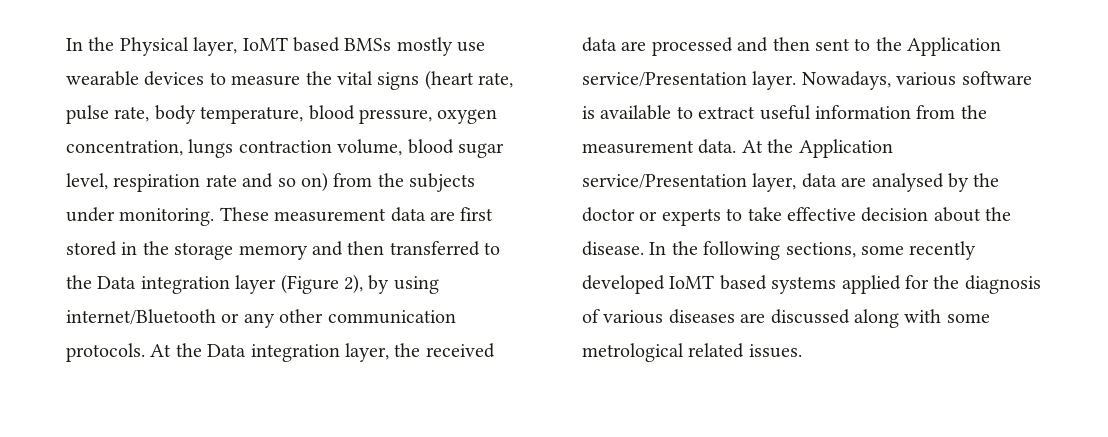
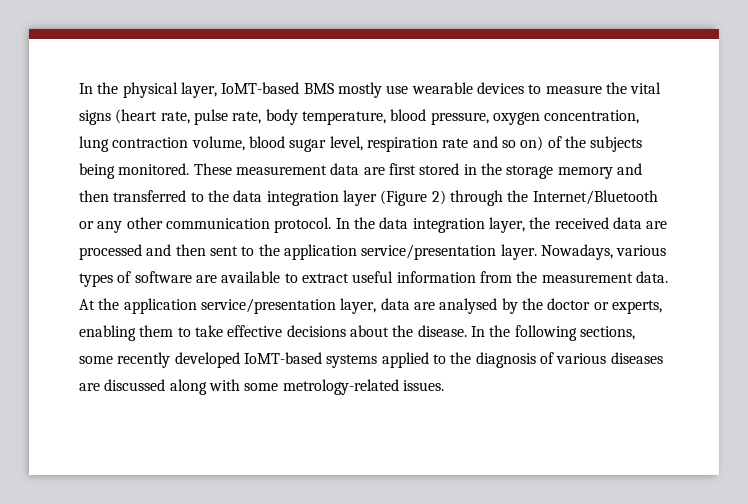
- In the Physical layer, IoMT based BMSs mostly use wearable devices to measure the vital signs (heart rate, pulse rate, body temperature, blood pressure, oxygen concentration, lungs contraction volume, blood sugar level, respiration rate and so on) from the subjects under monitoring.
+ In the physical layer, IoMT-based BMS mostly use wearable devices to measure the vital signs (heart rate, pulse rate, body temperature, blood pressure, oxygen concentration, lung contraction volume, blood sugar level, respiration rate and so on) of the subjects being monitored.
- These measurement data are first stored in the storage memory and then transferred to the Data integration layer (Figure 2), by using internet/Bluetooth or any other communication protocols. At the Data integration layer, the received data are processed and then sent to the Application service/Presentation layer.
+ These measurement data are first stored in the storage memory and then transferred to the data integration layer (Figure 2) through the Internet/Bluetooth or any other communication protocol. In the data integration layer, the received data are processed and then sent to the application service/presentation layer.
- Nowadays, various software is available to extract useful information from the measurement data.
+ Nowadays, various types of software are available to extract useful information from the measurement data.
- At the Application service/Presentation layer, data are analysed by the doctor or experts to take effective decision about the disease.
+ At the application service/presentation layer, data are analysed by the doctor or experts, enabling them to take effective decisions about the disease.
- In the following sections, some recently developed IoMT based systems applied for the diagnosis of various diseases are discussed along with some metrological related issues.
+ In the following sections, some recently developed IoMT-based systems applied to the diagnosis of various diseases are discussed along with some metrology-related issues.

